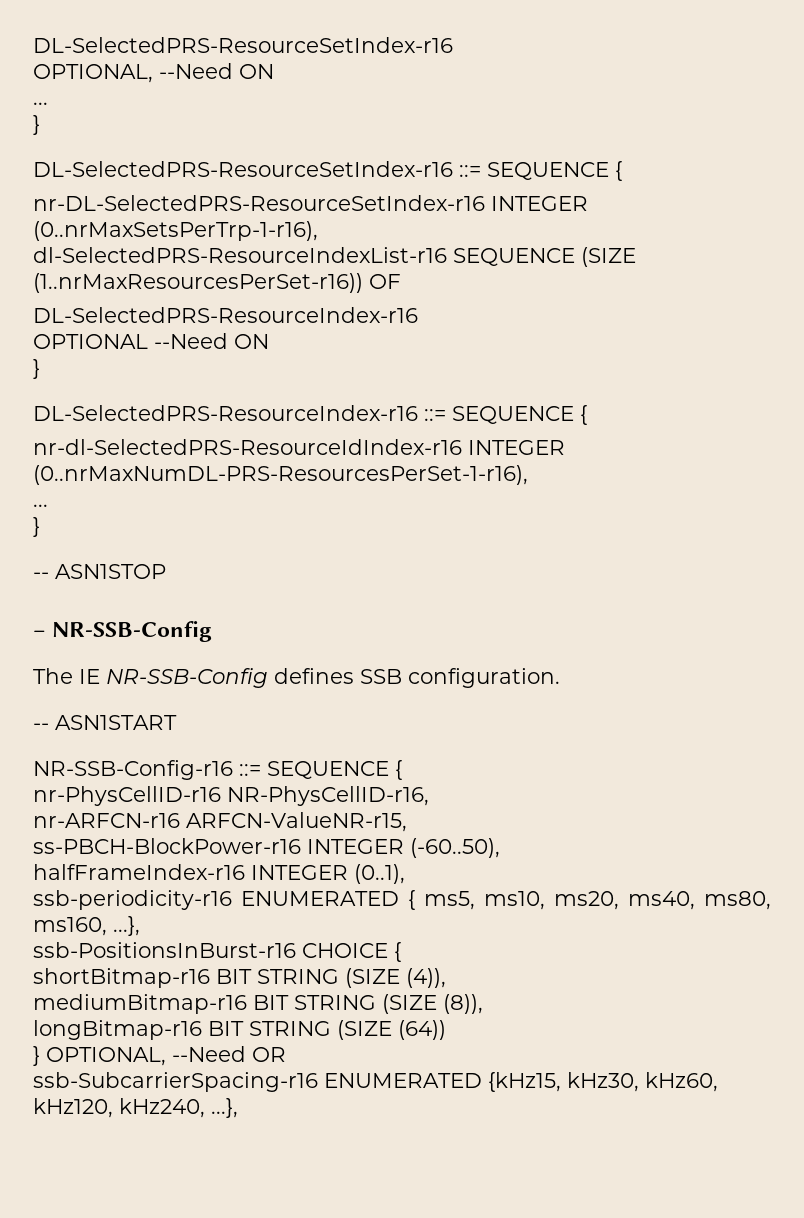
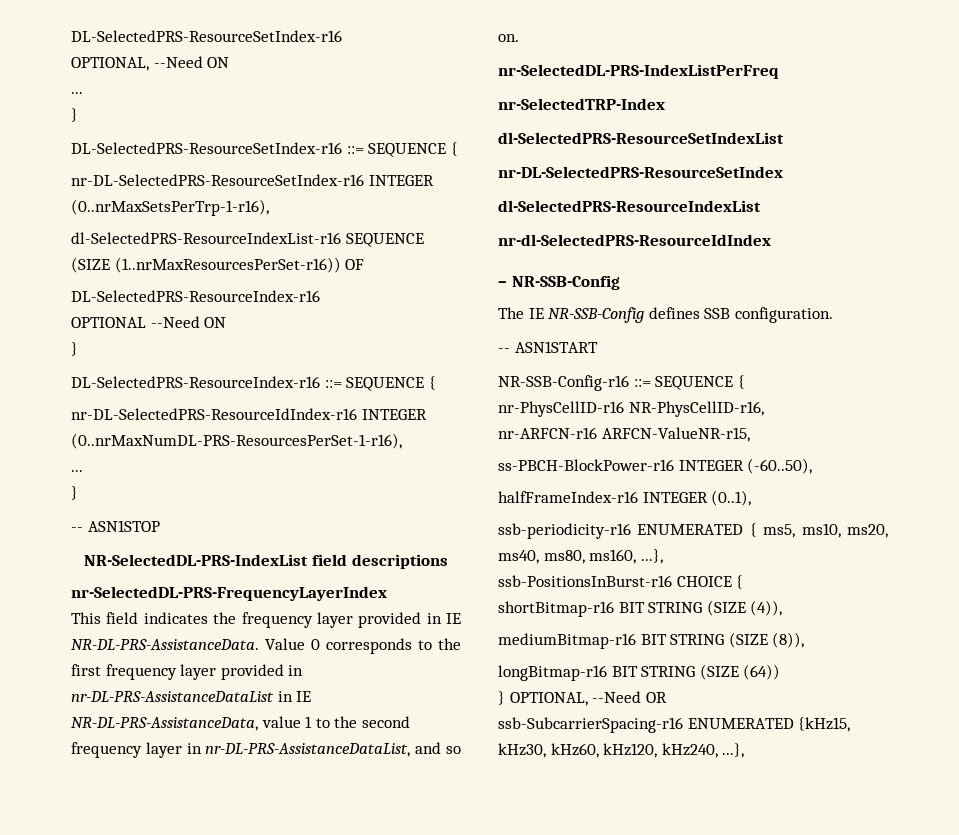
- nr-dl-SelectedPRS-ResourceIdIndex-r16 INTEGER (0..nrMaxNumDL-PRS-ResourcesPerSet-1-r16),
+ nr-DL-SelectedPRS-ResourceIdIndex-r16 INTEGER (0..nrMaxNumDL-PRS-ResourcesPerSet-1-r16),
+ NR-SelectedDL-PRS-IndexList field descriptions
+ nr-SelectedDL-PRS-FrequencyLayerIndex
+ This field indicates the frequency layer provided in IE NR-DL-PRS-AssistanceData. Value 0 corresponds to the first frequency layer provided in nr-DL-PRS-AssistanceDataList in IE NR-DL-PRS-AssistanceData, value 1 to the second frequency layer in nr-DL-PRS-AssistanceDataList, and so on.
+ nr-SelectedDL-PRS-IndexListPerFreq
+ nr-SelectedTRP-Index
+ dl-SelectedPRS-ResourceSetIndexList
+ nr-DL-SelectedPRS-ResourceSetIndex
+ dl-SelectedPRS-ResourceIndexList
+ nr-dl-SelectedPRS-ResourceIdIndex

